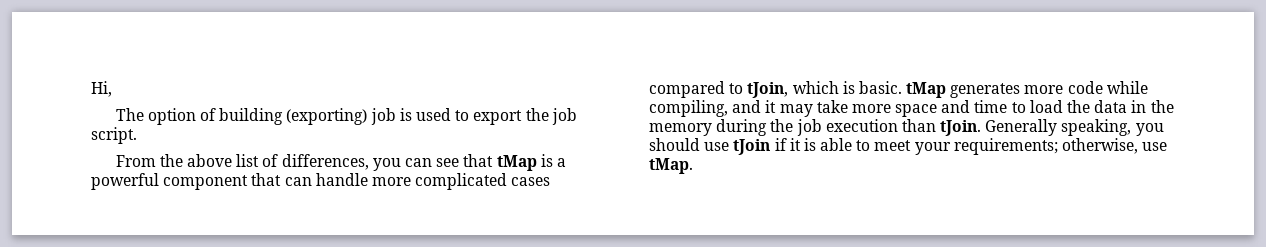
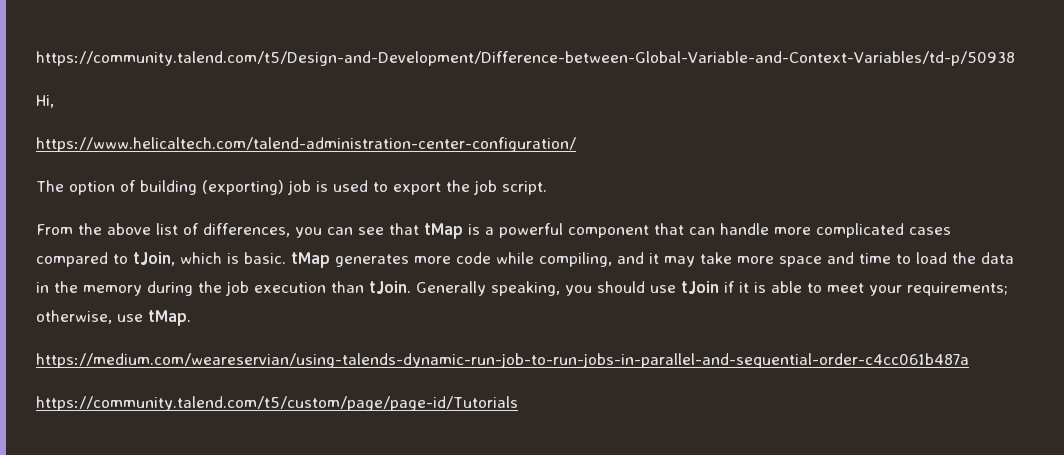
+ https://community.talend.com/t5/Design-and-Development/Difference-between-Global-Variable-and-Context-Variables/td-p/50938
+ https://www.helicaltech.com/talend-administration-center-configuration/
+ https://medium.com/weareservian/using-talends-dynamic-run-job-to-run-jobs-in-parallel-and-sequential-order-c4cc061b487a
+ https://community.talend.com/t5/custom/page/page-id/Tutorials

